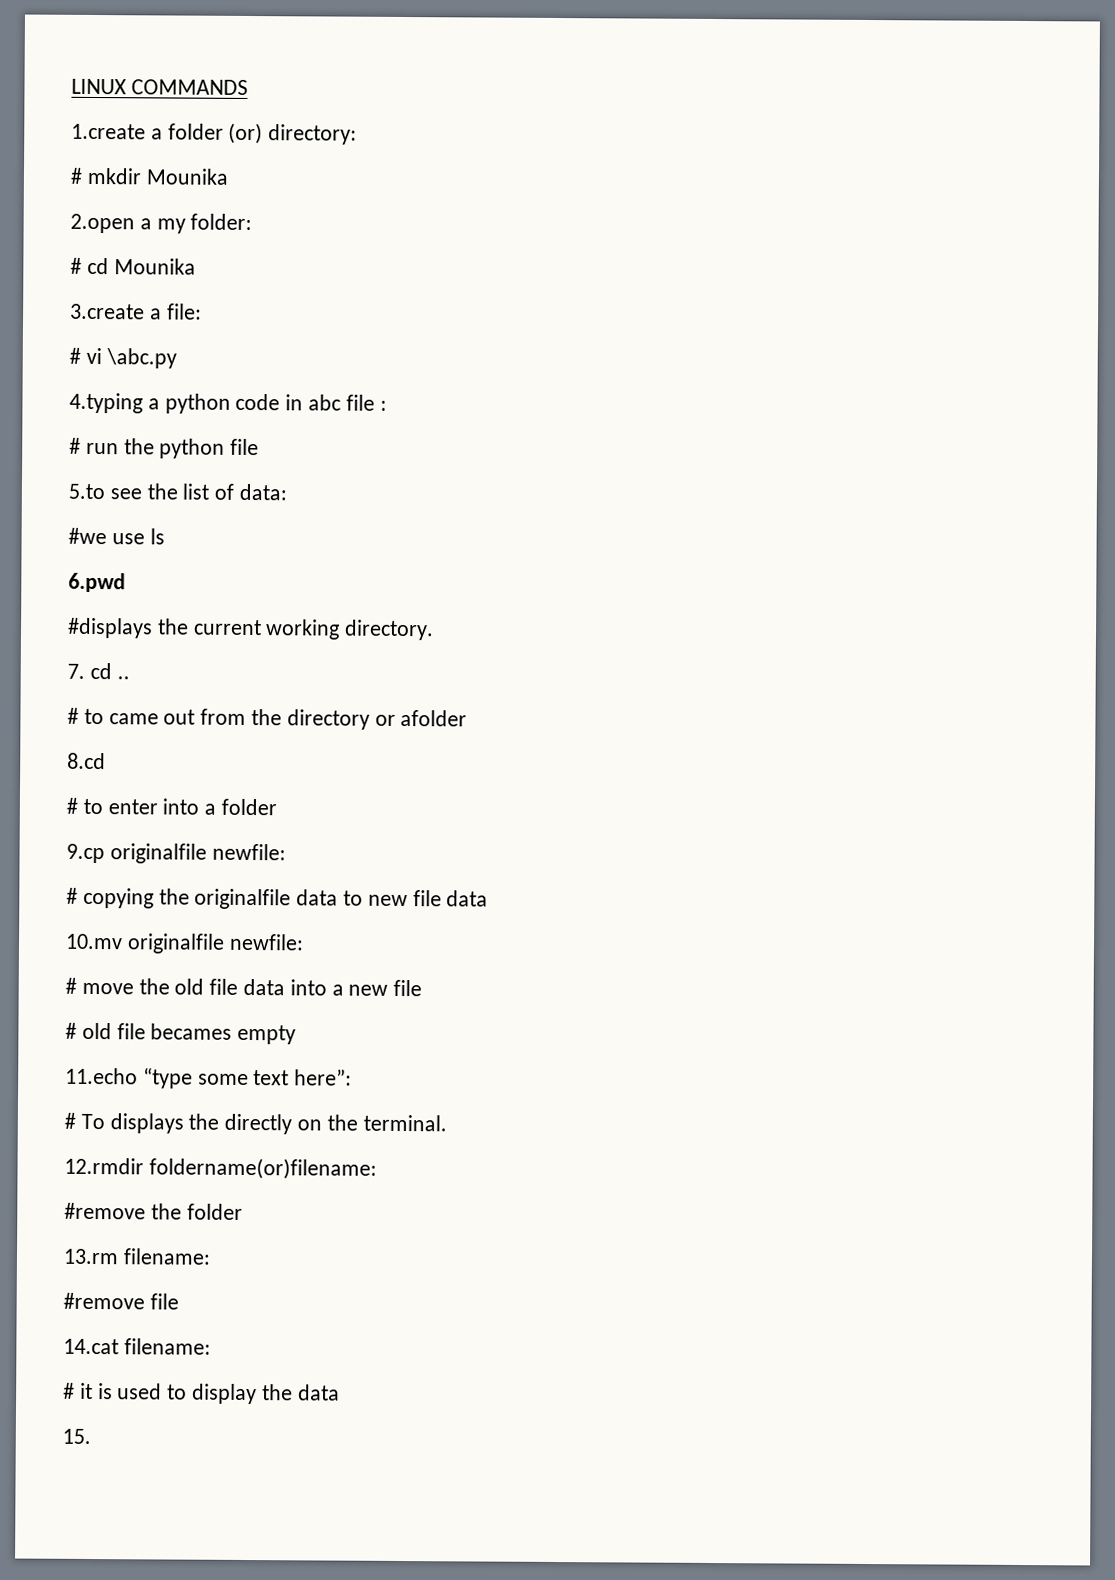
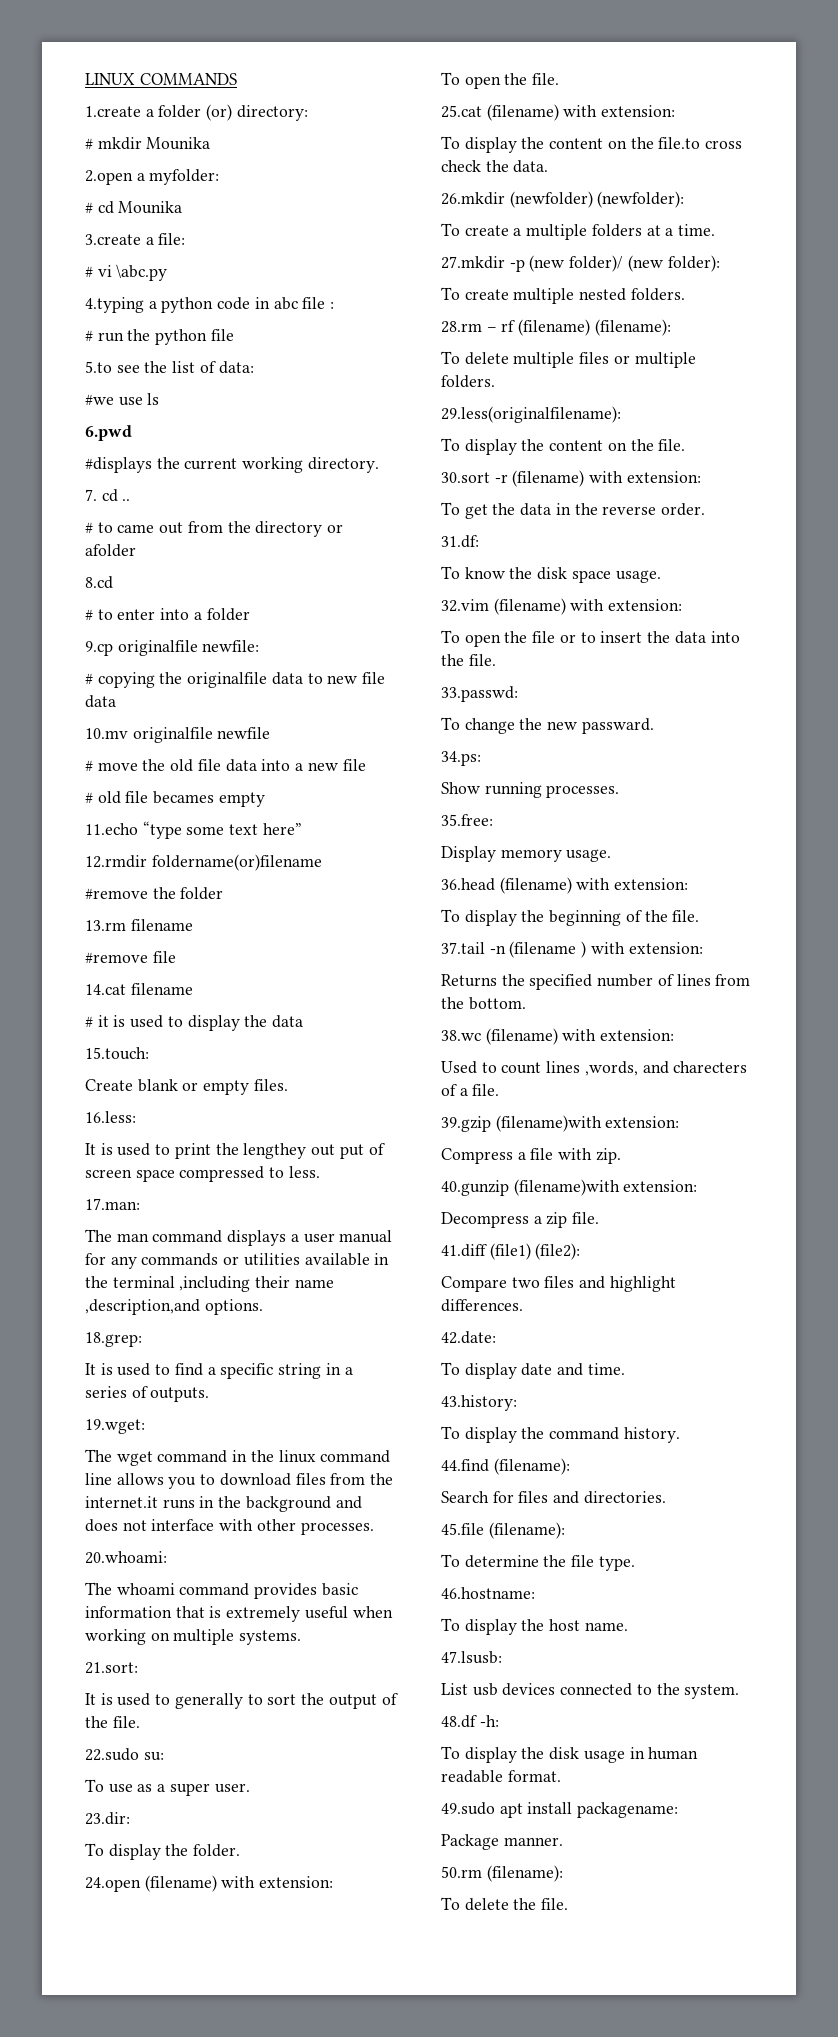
- 2.open a my folder:
+ 2.open a myfolder:
- 10.mv originalfile newfile:
+ 10.mv originalfile newfile
- 11.echo “type some text here”:
- # To displays the directly on the terminal.
+ 11.echo “type some text here”
- 12.rmdir foldername(or)filename:
+ 12.rmdir foldername(or)filename
- 13.rm filename:
+ 13.rm filename
- 14.cat filename:
+ 14.cat filename
- 15.
+ 15.touch:
+ Create blank or empty files.
+ 16.less:
+ It is used to print the lengthey out put of screen space compressed to less.
+ 17.man:
+ The man command displays a user manual for any commands or utilities available in the terminal ,including their name ,description,and options.
+ 18.grep:
+ It is used to find a specific string in a series of outputs.
+ 19.wget:
+ The wget command in the linux command line allows you to download files from the internet.it runs in the background and does not interface with other processes.
+ 20.whoami:
+ The whoami command provides basic information that is extremely useful when working on multiple systems.
+ 21.sort:
+ It is used to generally to sort the output of the file.
+ 22.sudo su:
+ To use as a super user.
+ 23.dir:
+ To display the folder.
+ 24.open (filename) with extension:
+ To open the file.
+ 25.cat (filename) with extension:
+ To display the content on the file.to cross check the data.
+ 26.mkdir (newfolder) (newfolder):
+ To create a multiple folders at a time.
+ 27.mkdir -p (new folder)/ (new folder):
+ To create multiple nested folders.
+ 28.rm – rf (filename) (filename):
+ To delete multiple files or multiple folders.
+ 29.less(originalfilename):
+ To display the content on the file.
+ 30.sort -r (filename) with extension:
+ To get the data in the reverse order.
+ 31.df:
+ To know the disk space usage.
+ 32.vim (filename) with extension:
+ To open the file or to insert the data into the file.
+ 33.passwd:
+ To change the new passward.
+ 34.ps:
+ Show running processes.
+ 35.free:
+ Display memory usage.
+ 36.head (filename) with extension:
+ To display the beginning of the file.
+ 37.tail -n (filename ) with extension:
+ Returns the specified number of lines from the bottom.
+ 38.wc (filename) with extension:
+ Used to count lines ,words, and charecters of a file.
+ 39.gzip (filename)with extension:
+ Compress a file with zip.
+ 40.gunzip (filename)with extension:
+ Decompress a zip file.
+ 41.diff (file1) (file2):
+ Compare two files and highlight differences.
+ 42.date:
+ To display date and time.
+ 43.history:
+ To display the command history.
+ 44.find (filename):
+ Search for files and directories.
+ 45.file (filename):
+ To determine the file type.
+ 46.hostname:
+ To display the host name.
+ 47.lsusb:
+ List usb devices connected to the system.
+ 48.df -h:
+ To display the disk usage in human readable format.
+ 49.sudo apt install packagename:
+ Package manner.
+ 50.rm (filename):
+ To delete the file.

